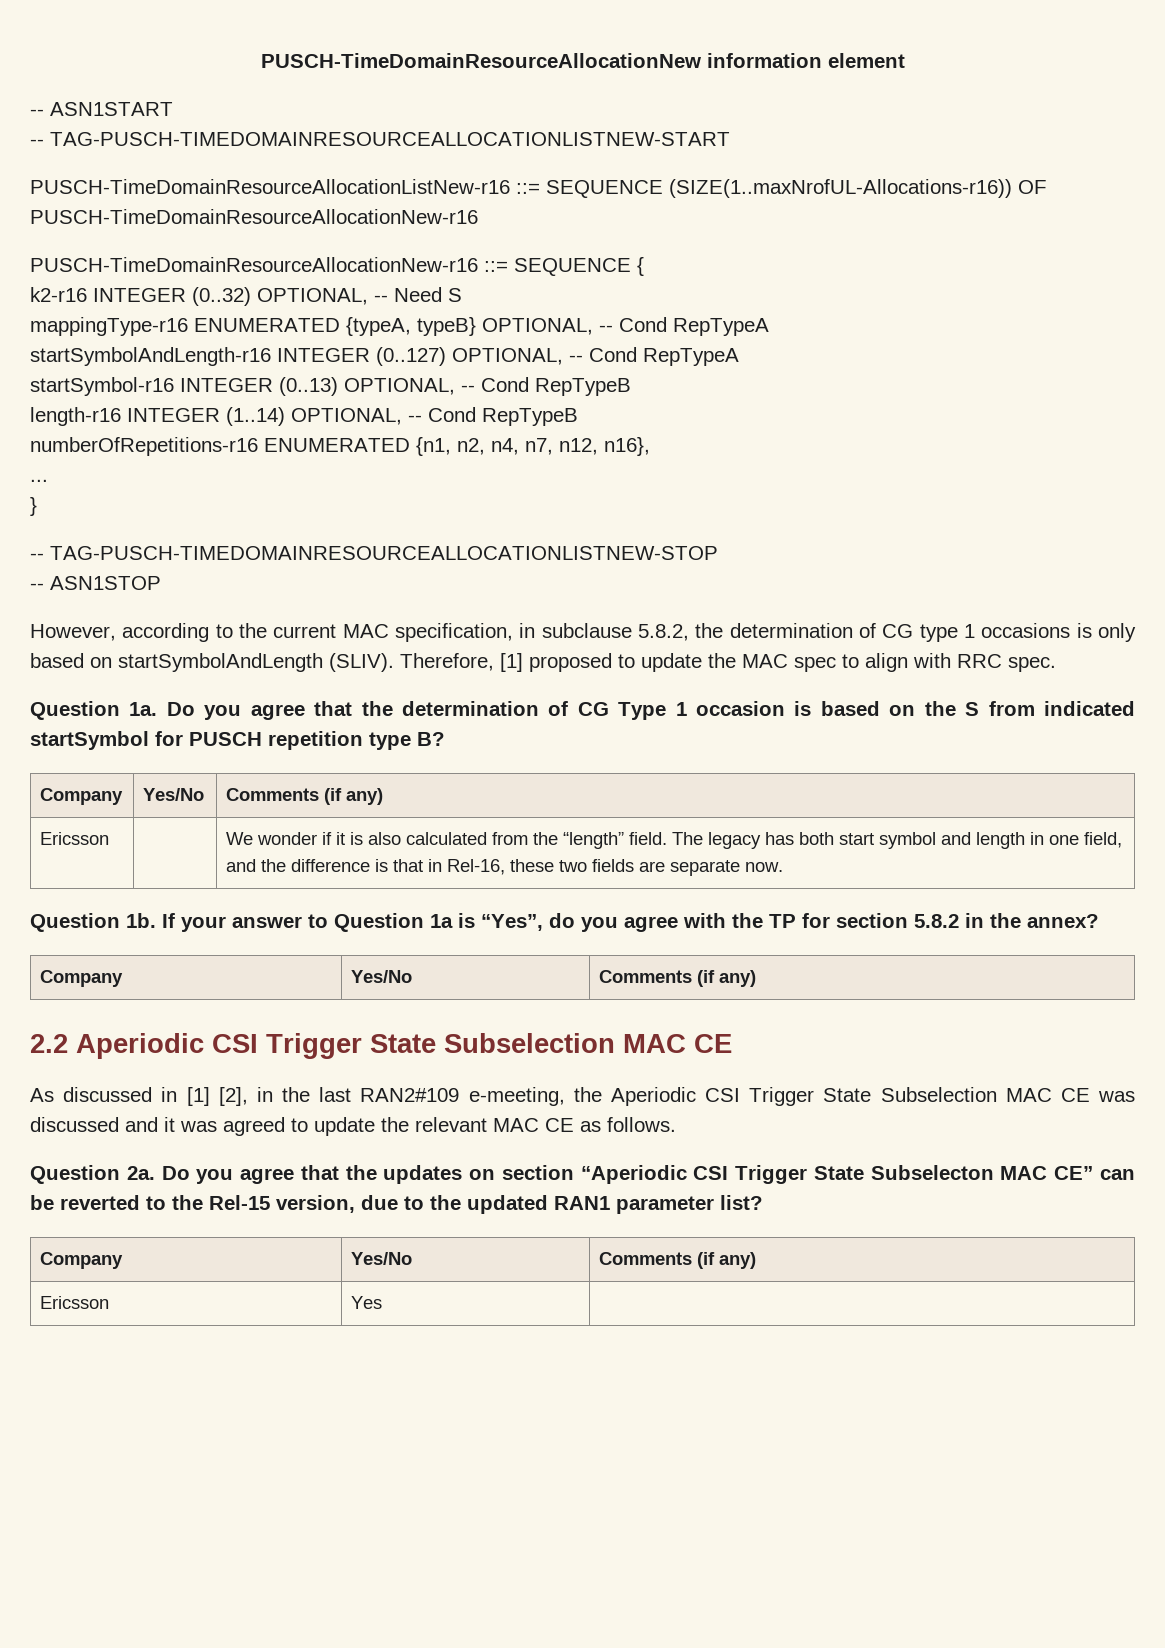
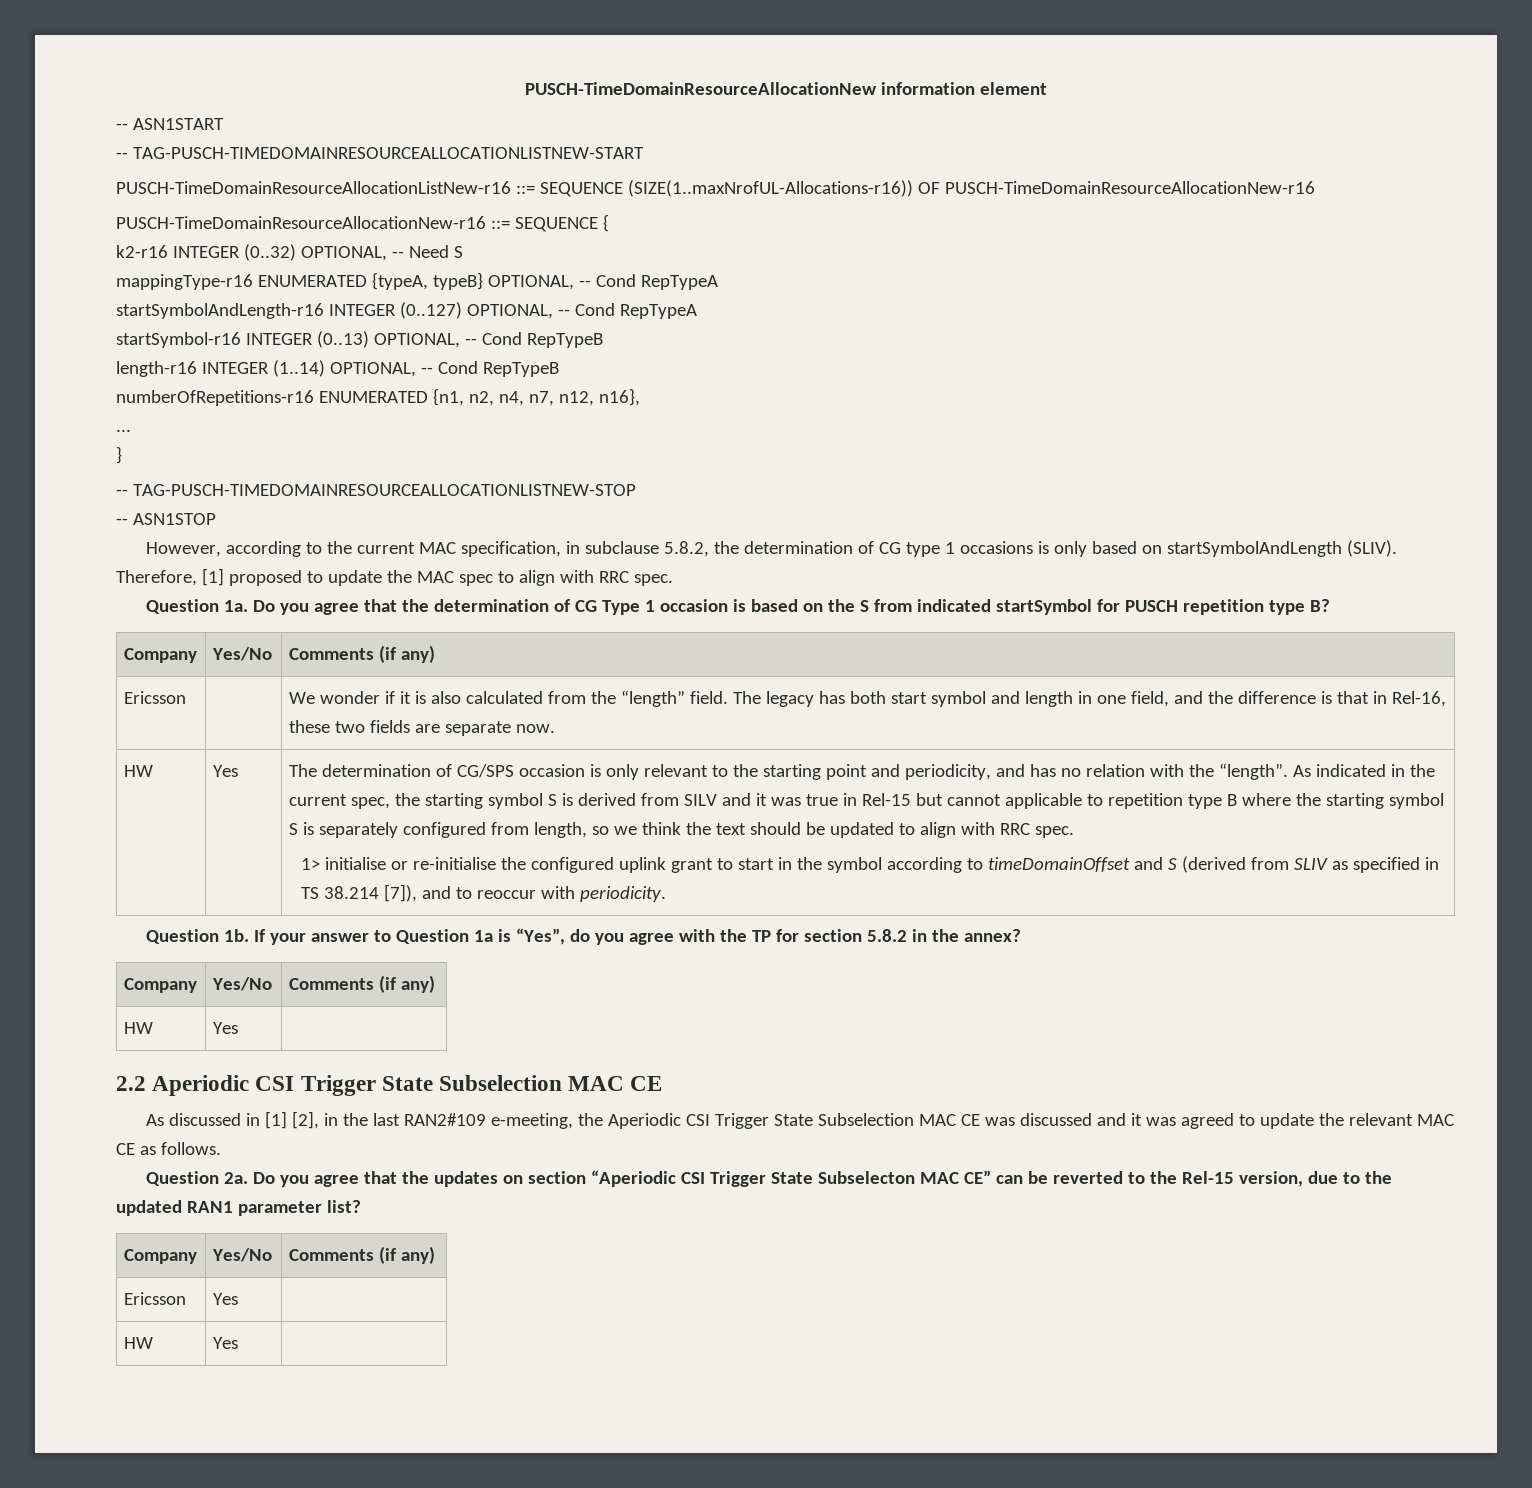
+ HW | Yes | The determination of CG/SPS occasion is only relevant to the starting point and periodicity, and has no relation with the “length”. As indicated in the current spec, the starting symbol S is derived from SILV and it was true in Rel-15 but cannot applicable to repetition type B where the starting symbol S is separately configured from length, so we think the text should be updated to align with RRC spec.
+ 1> initialise or re-initialise the configured uplink grant to start in the symbol according to timeDomainOffset and S (derived from SLIV as specified in TS 38.214 [7]), and to reoccur with periodicity.
  If your answer to Question 1a is “Yes”, do you agree with the TP for section 5.8.2 in the annex?
  Company | Yes/No | Comments (if any)
+ HW | Yes |
  Ericsson | Yes |
+ HW | Yes |

